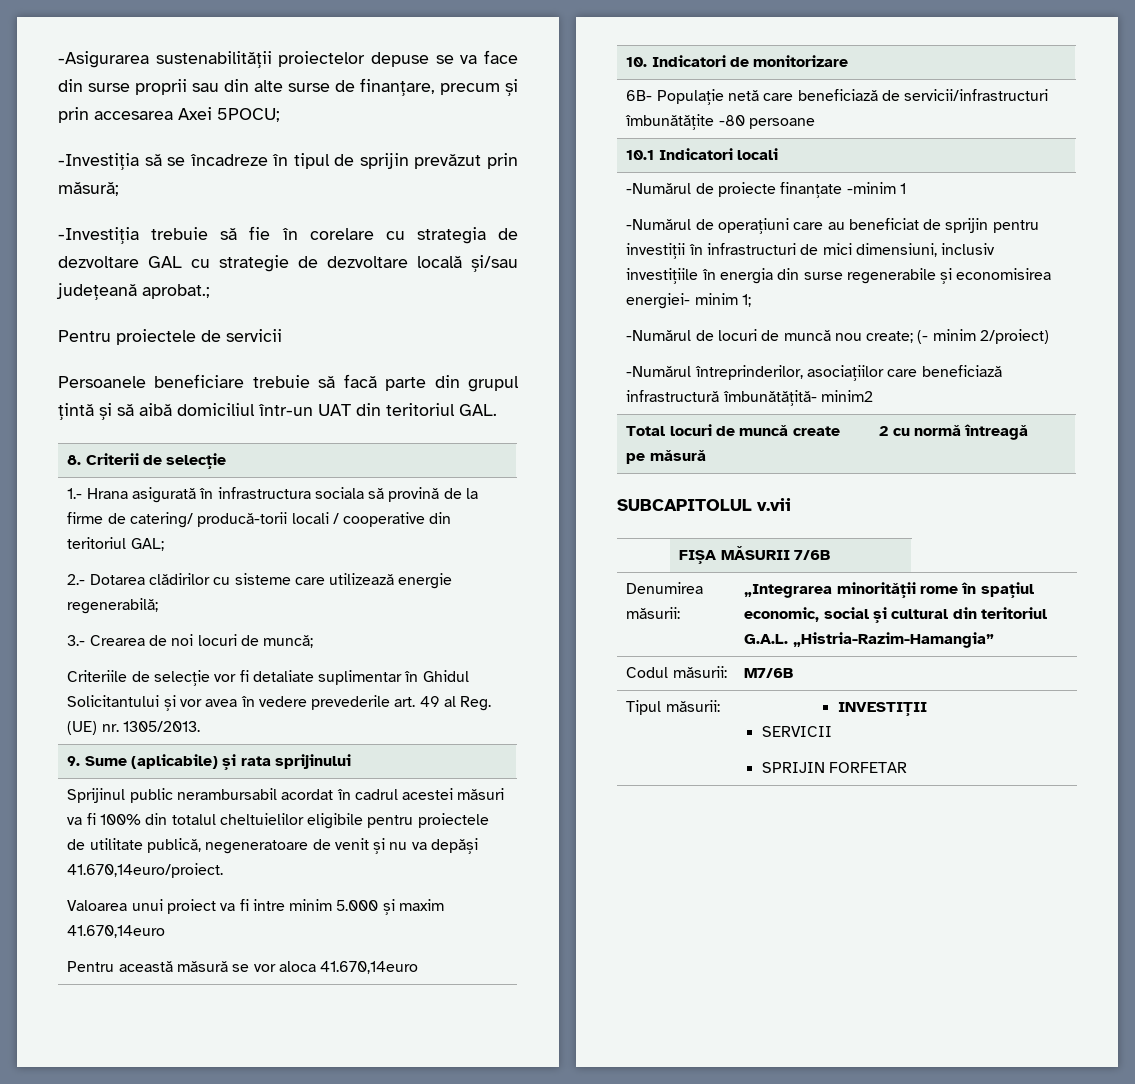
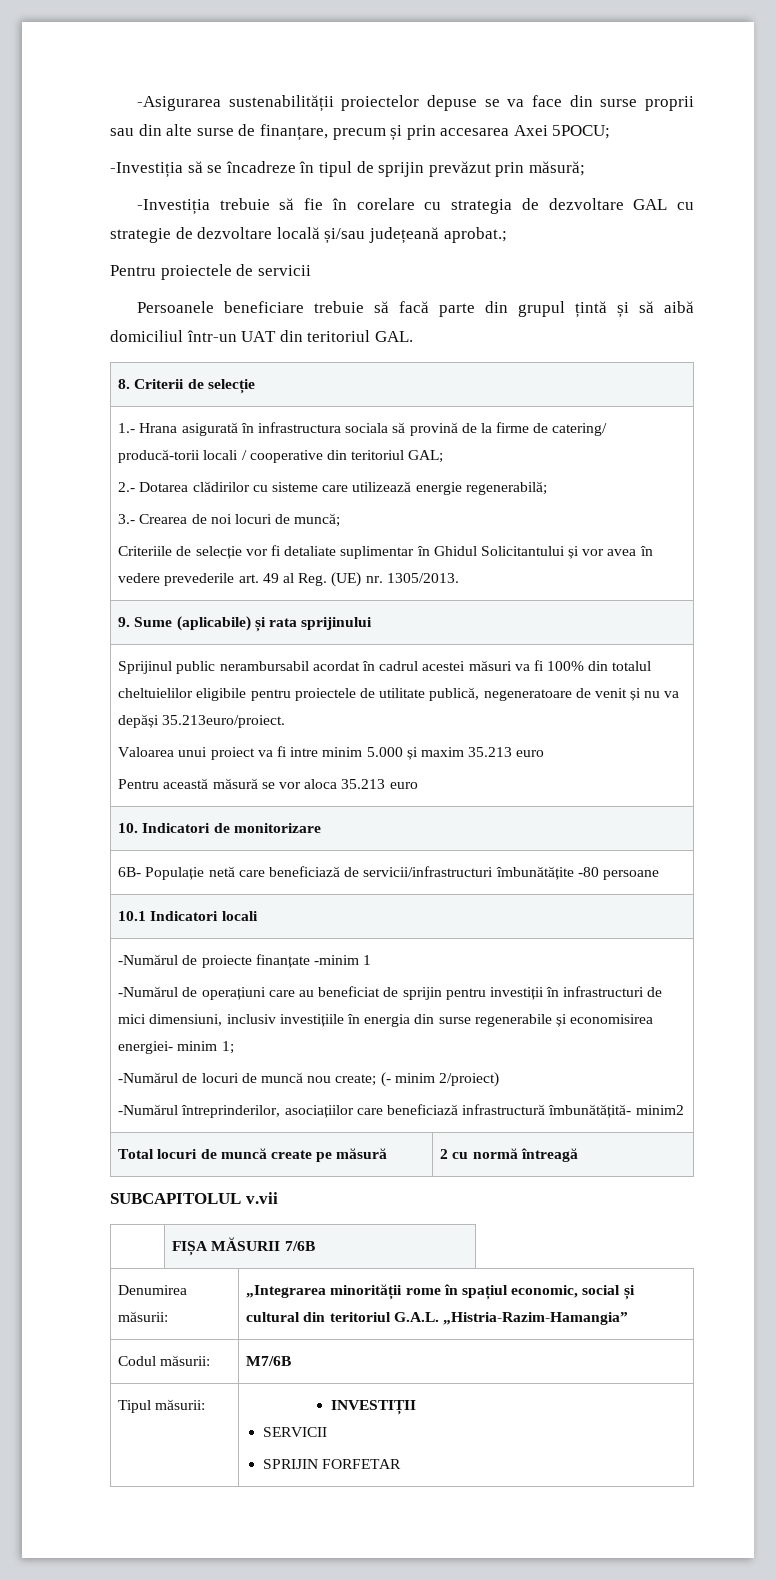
- Sprijinul public nerambursabil acordat în cadrul acestei măsuri va fi 100% din totalul cheltuielilor eligibile pentru proiectele de utilitate publică, negeneratoare de venit și nu va depăși 41.670,14euro/proiect.
+ Sprijinul public nerambursabil acordat în cadrul acestei măsuri va fi 100% din totalul cheltuielilor eligibile pentru proiectele de utilitate publică, negeneratoare de venit și nu va depăși 35.213euro/proiect.
- Valoarea unui proiect va fi intre minim 5.000 și maxim 41.670,14euro
+ Valoarea unui proiect va fi intre minim 5.000 și maxim 35.213 euro
- Pentru această măsură se vor aloca 41.670,14euro
+ Pentru această măsură se vor aloca 35.213 euro

